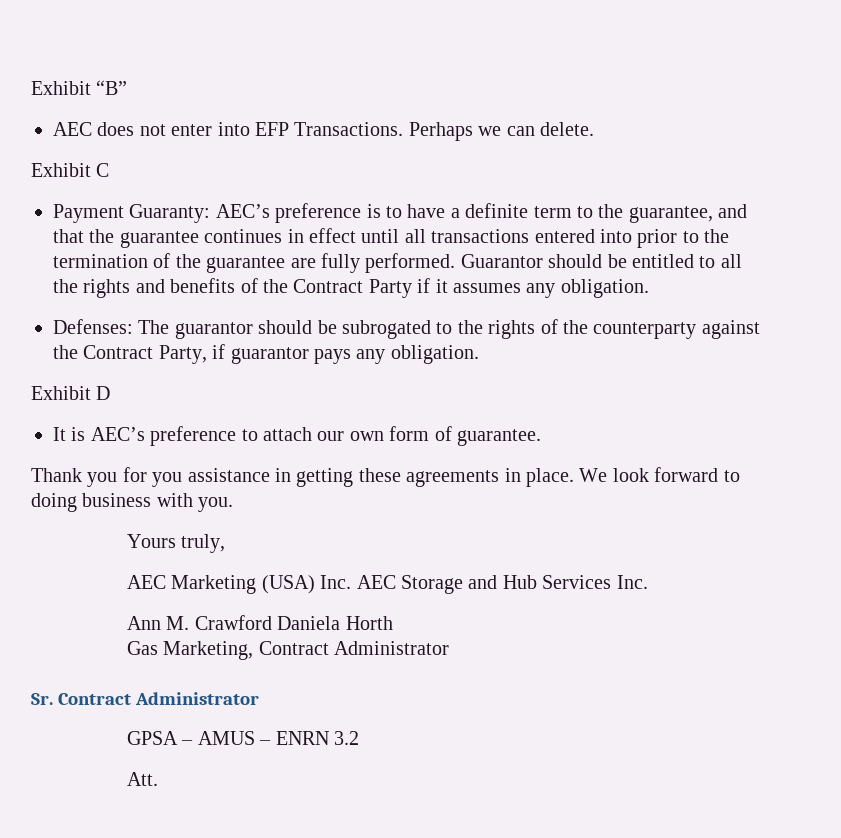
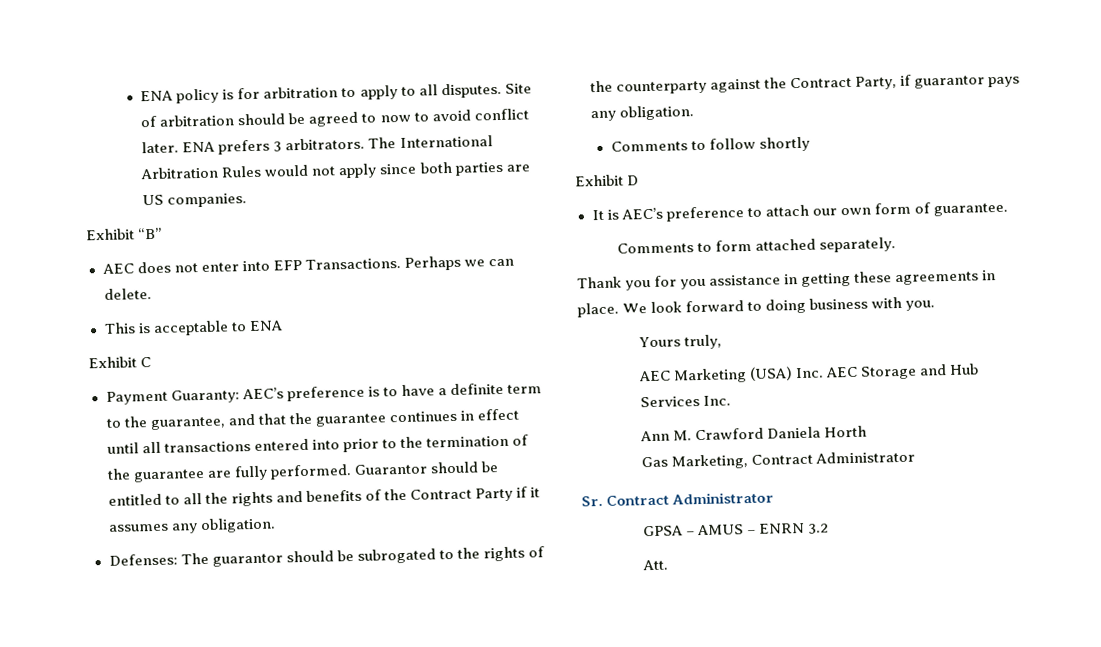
+ ENA policy is for arbitration to apply to all disputes. Site of arbitration should be agreed to now to avoid conflict later. ENA prefers 3 arbitrators. The International Arbitration Rules would not apply since both parties are US companies.
+ This is acceptable to ENA
+ Comments to follow shortly
+ Comments to form attached separately.

